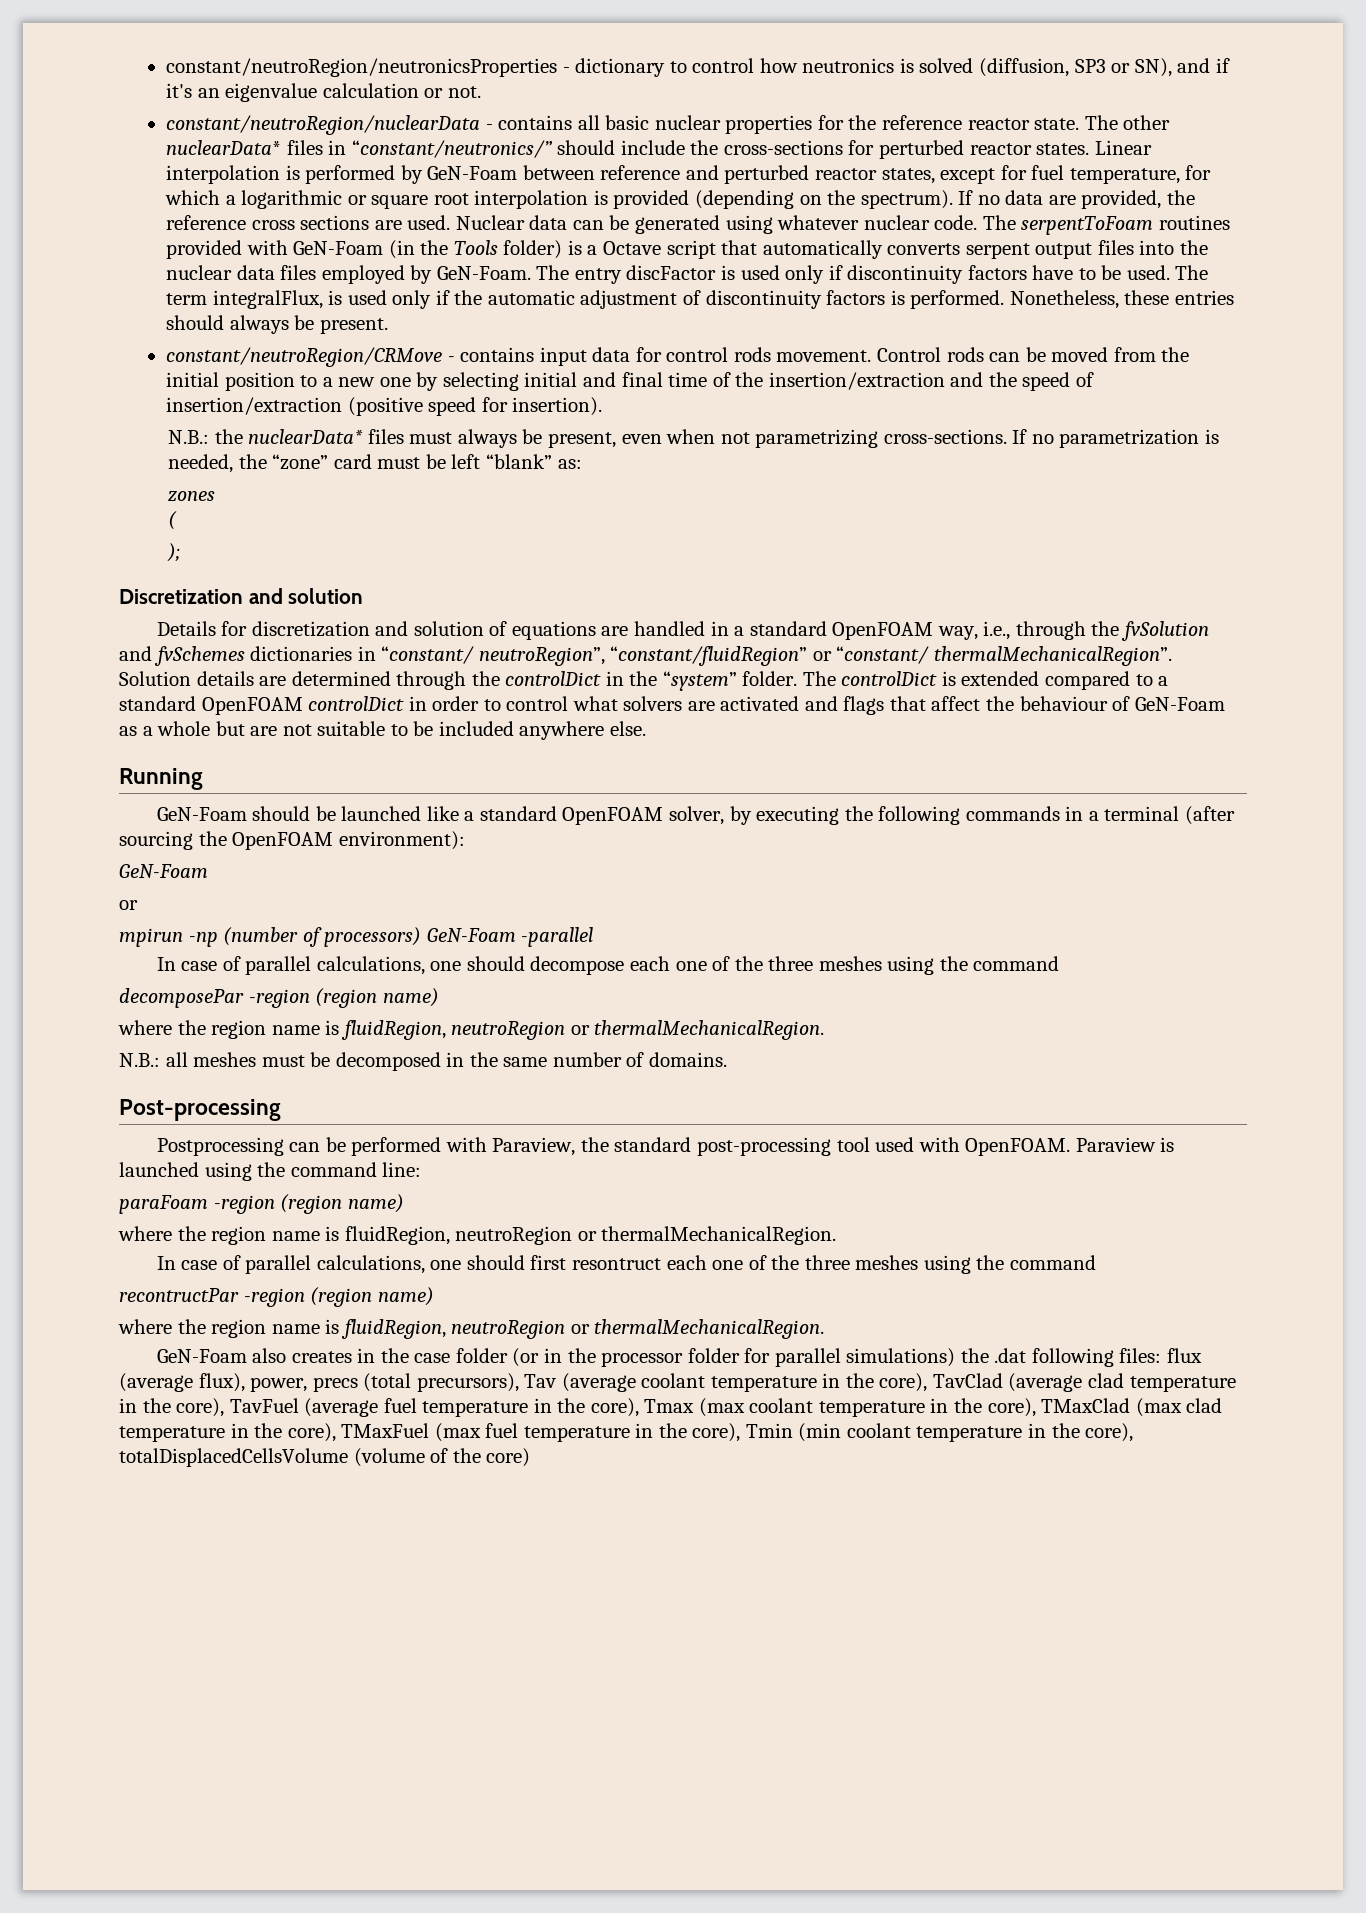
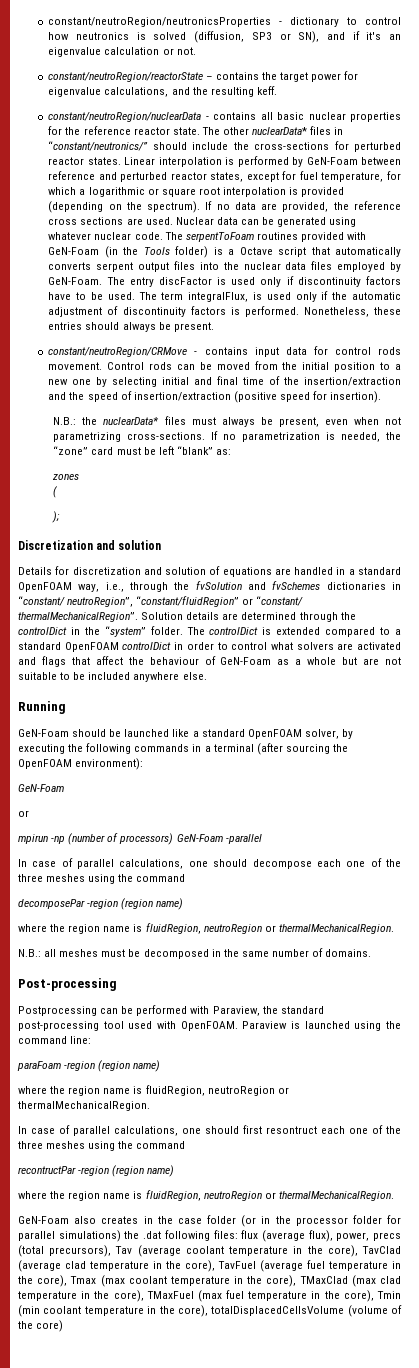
+ constant/neutroRegion/reactorState – contains the target power for eigenvalue calculations, and the resulting keff.

